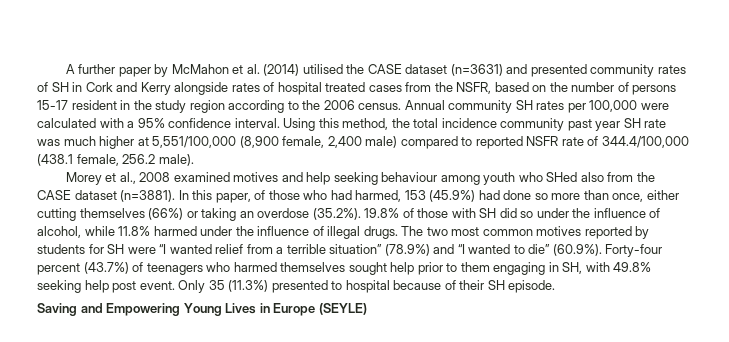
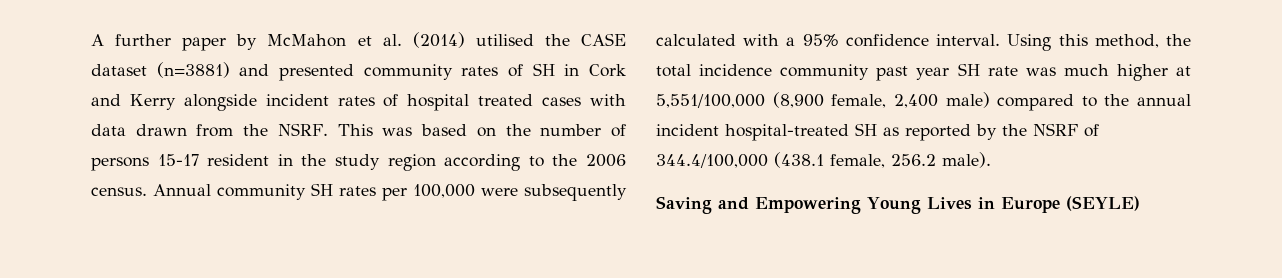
- A further paper by McMahon et al. (2014) utilised the CASE dataset (n=3631) and presented community rates of SH in Cork and Kerry alongside rates of hospital treated cases from the NSFR, based on the number of persons 15-17 resident in the study region according to the 2006 census.
+ A further paper by McMahon et al. (2014) utilised the CASE dataset (n=3881) and presented community rates of SH in Cork and Kerry alongside incident rates of hospital treated cases with data drawn from the NSRF. This was based on the number of persons 15-17 resident in the study region according to the 2006 census.
- Annual community SH rates per 100,000 were calculated with a 95% confidence interval.
+ Annual community SH rates per 100,000 were subsequently calculated with a 95% confidence interval.
- Using this method, the total incidence community past year SH rate was much higher at 5,551/100,000 (8,900 female, 2,400 male) compared to reported NSFR rate of 344.4/100,000 (438.1 female, 256.2 male).
+ Using this method, the total incidence community past year SH rate was much higher at 5,551/100,000 (8,900 female, 2,400 male) compared to the annual incident hospital-treated SH as reported by the NSRF of 344.4/100,000 (438.1 female, 256.2 male).
- Morey et al., 2008 examined motives and help seeking behaviour among youth who SHed also from the CASE dataset (n=3881). In this paper, of those who had harmed, 153 (45.9%) had done so more than once, either cutting themselves (66%) or taking an overdose (35.2%). 19.8% of those with SH did so under the influence of alcohol, while 11.8% harmed under the influence of illegal drugs. The two most common motives reported by students for SH were “I wanted relief from a terrible situation” (78.9%) and “I wanted to die” (60.9%). Forty-four percent (43.7%) of teenagers who harmed themselves sought help prior to them engaging in SH, with 49.8% seeking help post event. Only 35 (11.3%) presented to hospital because of their SH episode.

